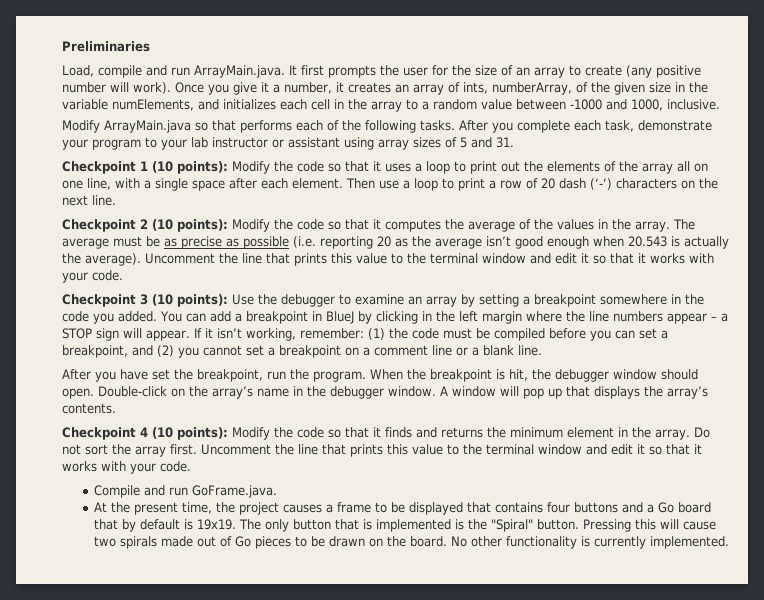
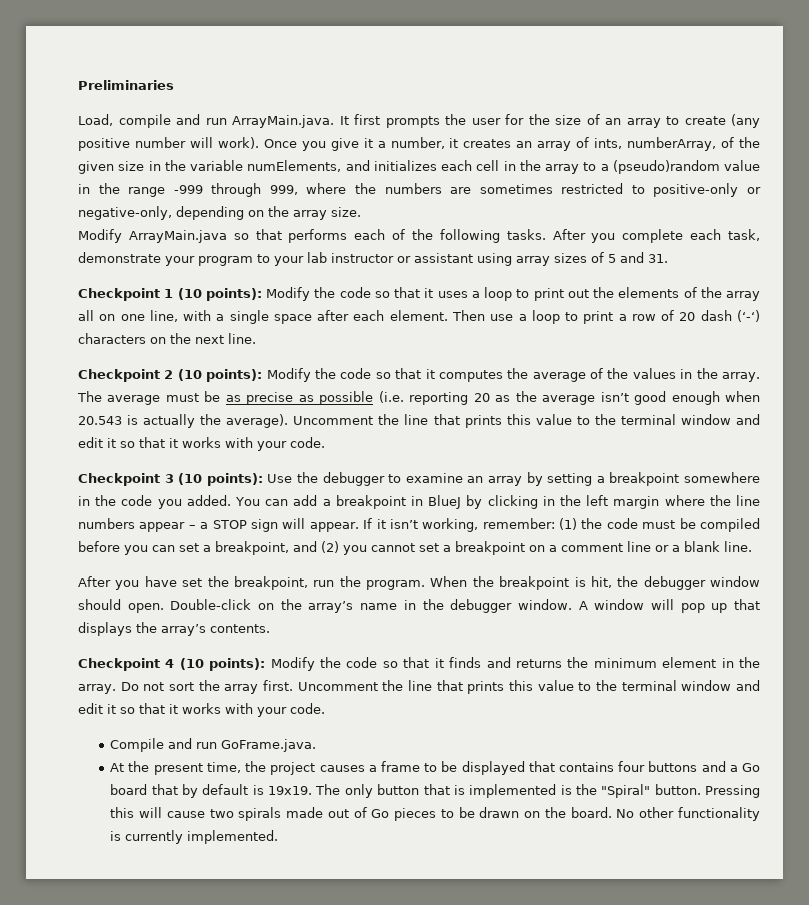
- Once you give it a number, it creates an array of ints, numberArray, of the given size in the variable numElements, and initializes each cell in the array to a random value between -1000 and 1000, inclusive.
+ Once you give it a number, it creates an array of ints, numberArray, of the given size in the variable numElements, and initializes each cell in the array to a (pseudo)random value in the range -999 through 999, where the numbers are sometimes restricted to positive-only or negative-only, depending on the array size.

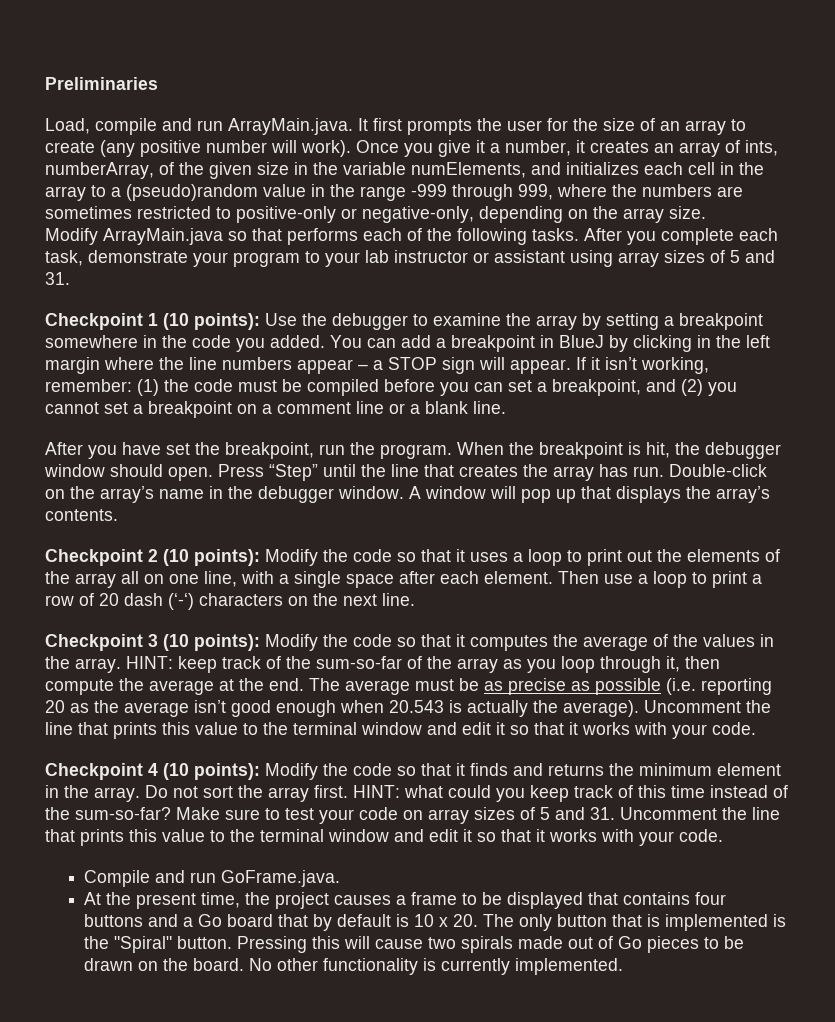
- Checkpoint 1 (10 points): Modify the code so that it uses a loop to print out the elements of the array all on one line, with a single space after each element. Then use a loop to print a row of 20 dash (‘-‘) characters on the next line.
- Checkpoint 2 (10 points): Modify the code so that it computes the average of the values in the array. The average must be as precise as possible (i.e. reporting 20 as the average isn’t good enough when 20.543 is actually the average). Uncomment the line that prints this value to the terminal window and edit it so that it works with your code.
- Checkpoint 3 (10 points): Use the debugger to examine an array by setting a breakpoint somewhere in the code you added.
+ Checkpoint 1 (10 points): Use the debugger to examine the array by setting a breakpoint somewhere in the code you added.
+ Press “Step” until the line that creates the array has run.
+ Checkpoint 2 (10 points): Modify the code so that it uses a loop to print out the elements of the array all on one line, with a single space after each element. Then use a loop to print a row of 20 dash (‘-‘) characters on the next line.
+ Checkpoint 3 (10 points): Modify the code so that it computes the average of the values in the array. HINT: keep track of the sum-so-far of the array as you loop through it, then compute the average at the end. The average must be as precise as possible (i.e. reporting 20 as the average isn’t good enough when 20.543 is actually the average). Uncomment the line that prints this value to the terminal window and edit it so that it works with your code.
- Do not sort the array first. Uncomment the line that prints this value to the terminal window and edit it so that it works with your code.
+ Do not sort the array first. HINT: what could you keep track of this time instead of the sum-so-far? Make sure to test your code on array sizes of 5 and 31. Uncomment the line that prints this value to the terminal window and edit it so that it works with your code.
- At the present time, the project causes a frame to be displayed that contains four buttons and a Go board that by default is 19x19. The only button that is implemented is the "Spiral" button.
+ At the present time, the project causes a frame to be displayed that contains four buttons and a Go board that by default is 10 x 20. The only button that is implemented is the "Spiral" button.

